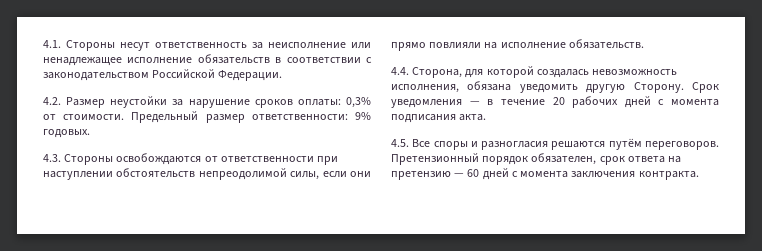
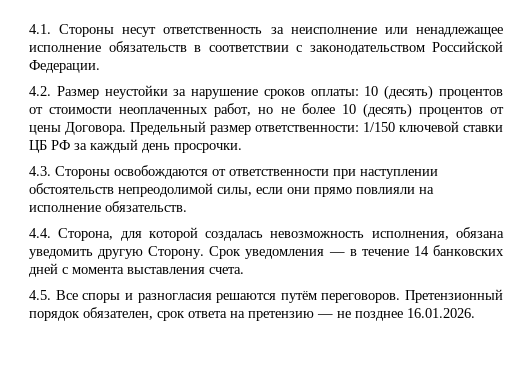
- 4.2. Размер неустойки за нарушение сроков оплаты: 0,3% от стоимости. Предельный размер ответственности: 9% годовых.
+ 4.2. Размер неустойки за нарушение сроков оплаты: 10 (десять) процентов от стоимости неоплаченных работ, но не более 10 (десять) процентов от цены Договора. Предельный размер ответственности: 1/150 ключевой ставки ЦБ РФ за каждый день просрочки.
- Срок уведомления — в течение 20 рабочих дней с момента подписания акта.
+ Срок уведомления — в течение 14 банковских дней с момента выставления счета.
- Претензионный порядок обязателен, срок ответа на претензию — 60 дней с момента заключения контракта.
+ Претензионный порядок обязателен, срок ответа на претензию — не позднее 16.01.2026.

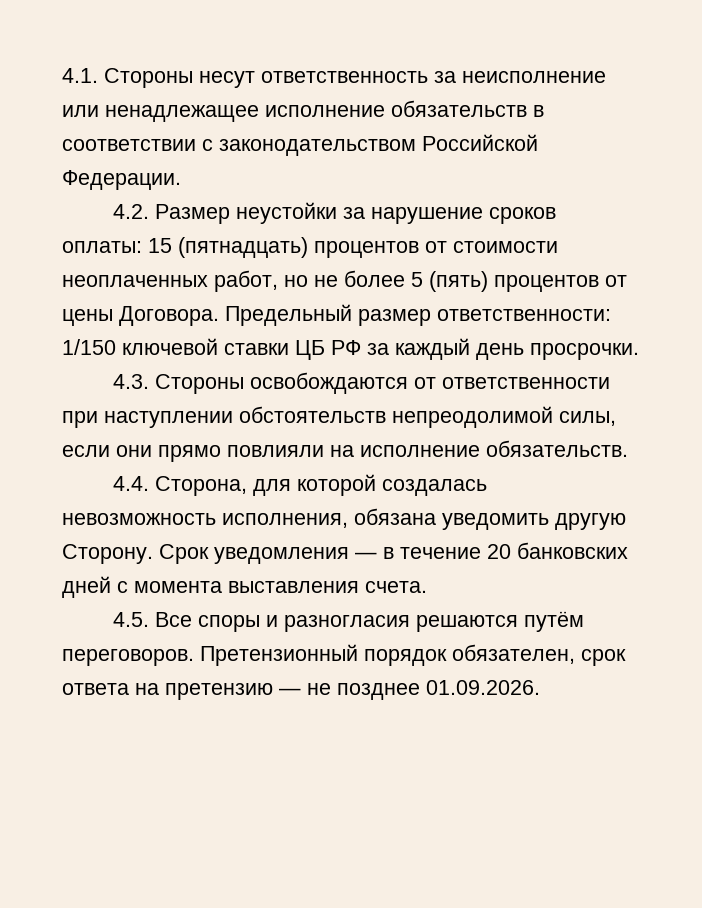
- 4.2. Размер неустойки за нарушение сроков оплаты: 10 (десять) процентов от стоимости неоплаченных работ, но не более 10 (десять) процентов от цены Договора.
+ 4.2. Размер неустойки за нарушение сроков оплаты: 15 (пятнадцать) процентов от стоимости неоплаченных работ, но не более 5 (пять) процентов от цены Договора.
- Срок уведомления — в течение 14 банковских дней с момента выставления счета.
+ Срок уведомления — в течение 20 банковских дней с момента выставления счета.
- Претензионный порядок обязателен, срок ответа на претензию — не позднее 16.01.2026.
+ Претензионный порядок обязателен, срок ответа на претензию — не позднее 01.09.2026.

